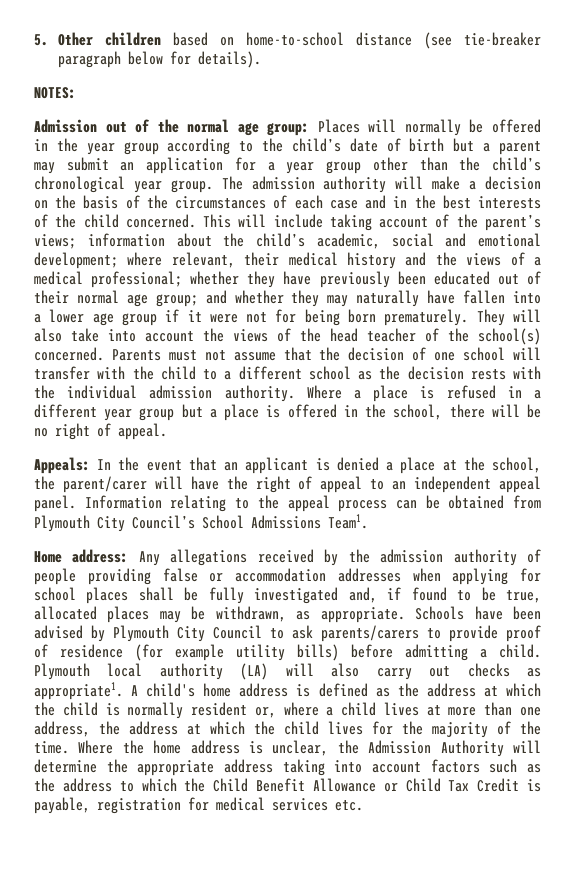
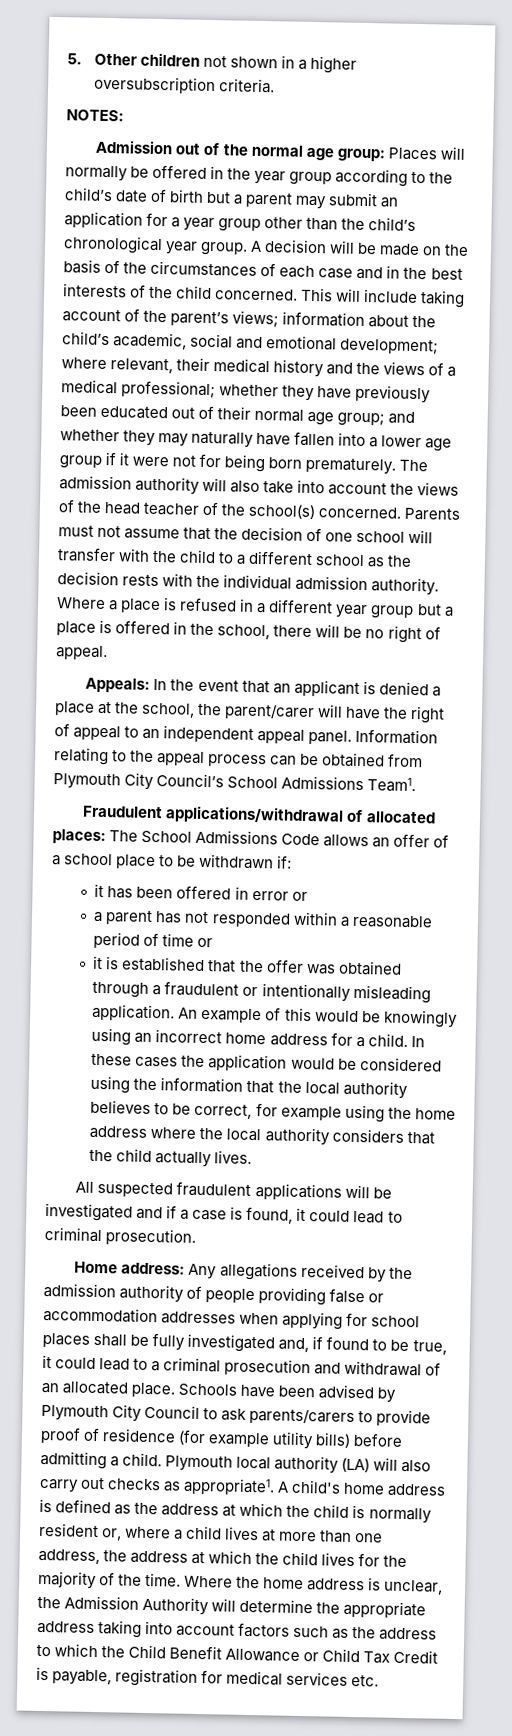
- 5. Other children based on home-to-school distance (see tie-breaker paragraph below for details).
+ 5. Other children not shown in a higher oversubscription criteria.
- The admission authority will make a decision on the basis of the circumstances of each case and in the best interests of the child concerned.
+ A decision will be made on the basis of the circumstances of each case and in the best interests of the child concerned.
- They will also take into account the views of the head teacher of the school(s) concerned.
+ The admission authority will also take into account the views of the head teacher of the school(s) concerned.
+ Fraudulent applications/withdrawal of allocated places: The School Admissions Code allows an offer of a school place to be withdrawn if:
+ it has been offered in error or
+ a parent has not responded within a reasonable period of time or
+ it is established that the offer was obtained through a fraudulent or intentionally misleading application. An example of this would be knowingly using an incorrect home address for a child. In these cases the application would be considered using the information that the local authority believes to be correct, for example using the home address where the local authority considers that the child actually lives.
+ All suspected fraudulent applications will be investigated and if a case is found, it could lead to criminal prosecution.
- Home address: Any allegations received by the admission authority of people providing false or accommodation addresses when applying for school places shall be fully investigated and, if found to be true, allocated places may be withdrawn, as appropriate.
+ Home address: Any allegations received by the admission authority of people providing false or accommodation addresses when applying for school places shall be fully investigated and, if found to be true, it could lead to a criminal prosecution and withdrawal of an allocated place.

